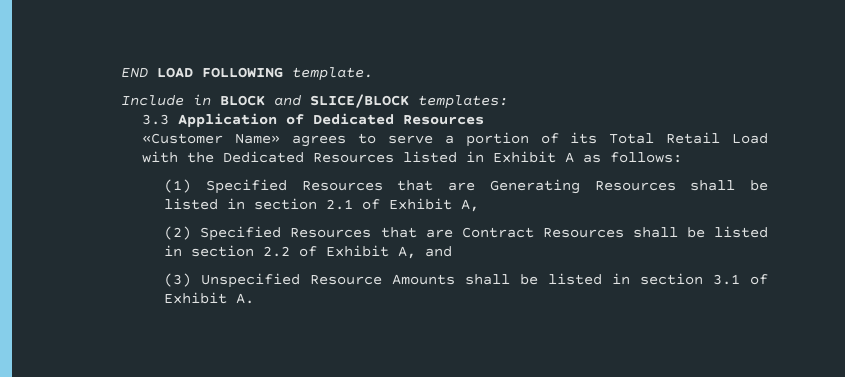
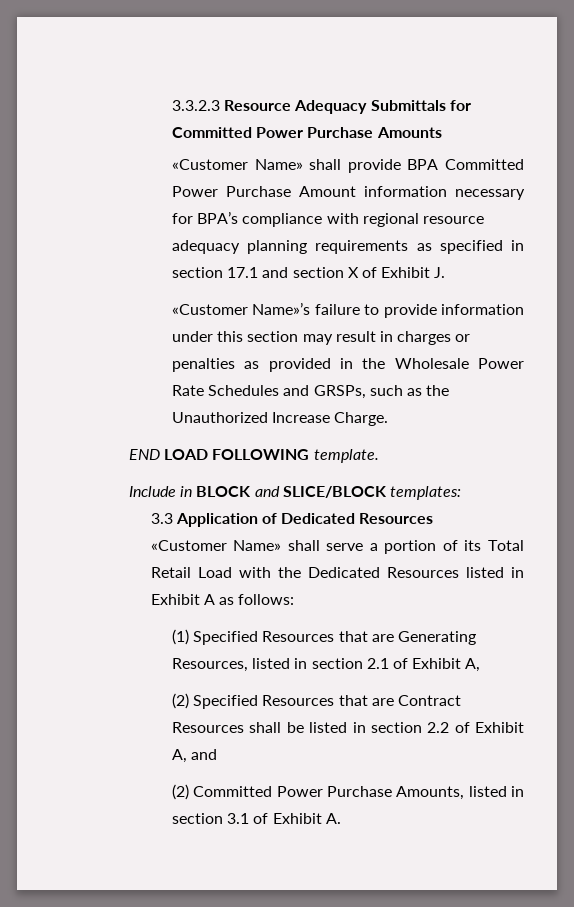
+ 3.3.2.3 Resource Adequacy Submittals for Committed Power Purchase Amounts
+ «Customer Name» shall provide BPA Committed Power Purchase Amount information necessary for BPA’s compliance with regional resource adequacy planning requirements as specified in section 17.1 and section X of Exhibit J.
+ «Customer Name»’s failure to provide information under this section may result in charges or penalties as provided in the Wholesale Power Rate Schedules and GRSPs, such as the Unauthorized Increase Charge.
- «Customer Name» agrees to serve a portion of its Total Retail Load with the Dedicated Resources listed in Exhibit A as follows:
+ «Customer Name» shall serve a portion of its Total Retail Load with the Dedicated Resources listed in Exhibit A as follows:
- (1) Specified Resources that are Generating Resources shall be listed in section 2.1 of Exhibit A,
+ (1) Specified Resources that are Generating Resources, listed in section 2.1 of Exhibit A,
- (3) Unspecified Resource Amounts shall be listed in section 3.1 of Exhibit A.
+ (2) Committed Power Purchase Amounts, listed in section 3.1 of Exhibit A.

